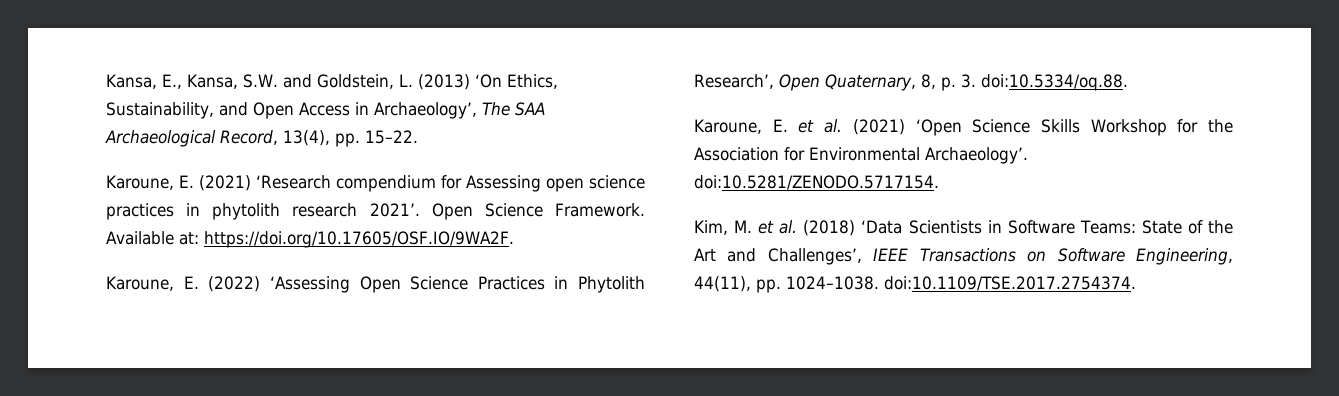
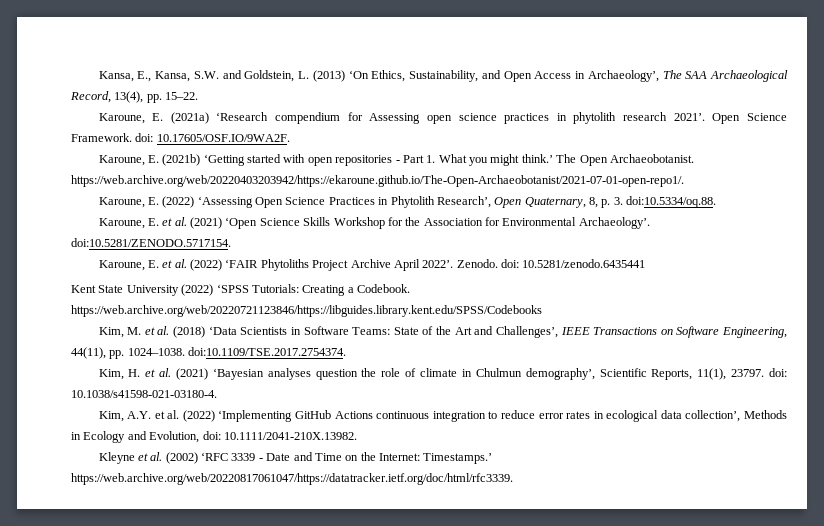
- Karoune, E. (2021) ‘Research compendium for Assessing open science practices in phytolith research 2021’.
+ Karoune, E. (2021a) ‘Research compendium for Assessing open science practices in phytolith research 2021’.
- Open Science Framework. Available at: https://doi.org/10.17605/OSF.IO/9WA2F.
+ Open Science Framework. doi: 10.17605/OSF.IO/9WA2F.
+ Karoune, E. (2021b) ‘Getting started with open repositories - Part 1. What you might think.’ The Open Archaeobotanist. https://web.archive.org/web/20220403203942/https://ekaroune.github.io/The-Open-Archaeobotanist/2021-07-01-open-repo1/.
+ Karoune, E. et al. (2022) ‘FAIR Phytoliths Project Archive April 2022’. Zenodo. doi: 10.5281/zenodo.6435441
+ Kent State University (2022) ‘SPSS Tutorials: Creating a Codebook. https://web.archive.org/web/20220721123846/https://libguides.library.kent.edu/SPSS/Codebooks
+ Kim, H. et al. (2021) ‘Bayesian analyses question the role of climate in Chulmun demography’, Scientific Reports, 11(1), 23797. doi: 10.1038/s41598-021-03180-4.
+ Kim, A.Y. et al. (2022) ‘Implementing GitHub Actions continuous integration to reduce error rates in ecological data collection’, Methods in Ecology and Evolution, doi: 10.1111/2041-210X.13982.
+ Kleyne et al. (2002) ‘RFC 3339 - Date and Time on the Internet: Timestamps.’ https://web.archive.org/web/20220817061047/https://datatracker.ietf.org/doc/html/rfc3339.

